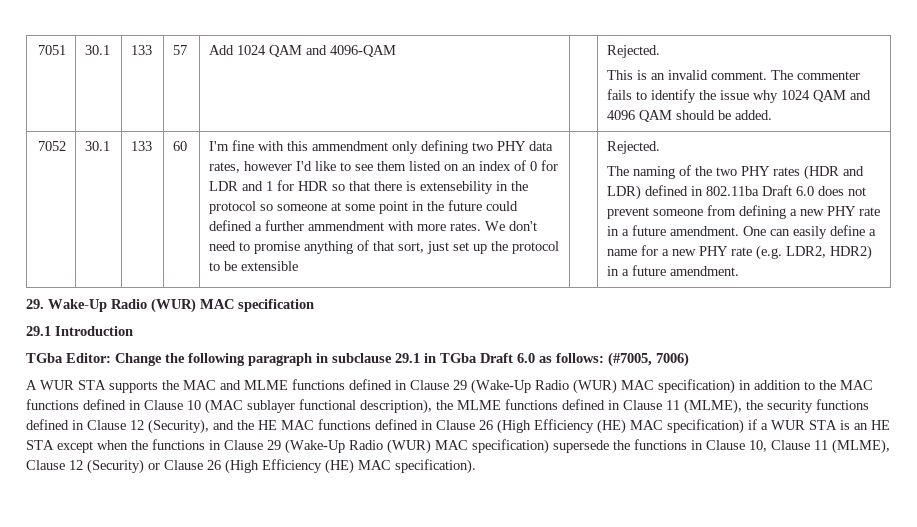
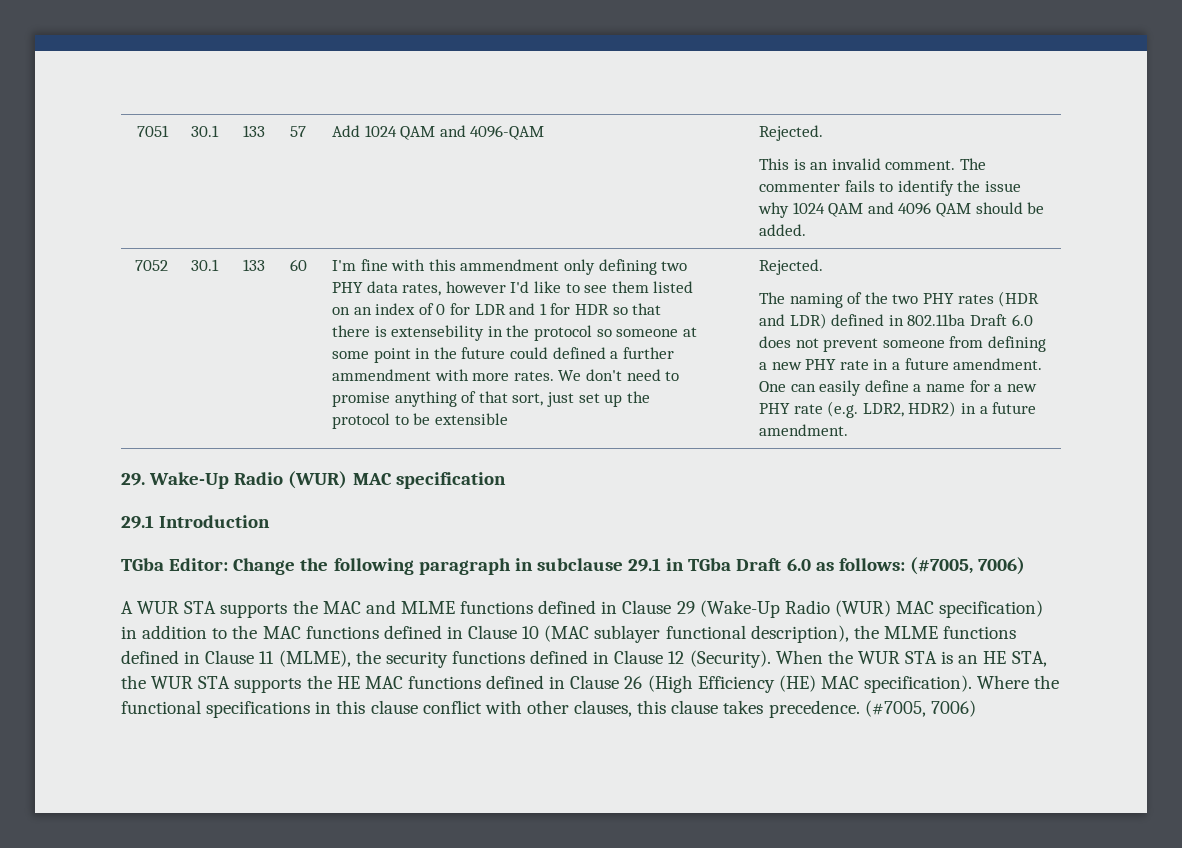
- A WUR STA supports the MAC and MLME functions defined in Clause 29 (Wake-Up Radio (WUR) MAC specification) in addition to the MAC functions defined in Clause 10 (MAC sublayer functional description), the MLME functions defined in Clause 11 (MLME), the security functions defined in Clause 12 (Security), and the HE MAC functions defined in Clause 26 (High Efficiency (HE) MAC specification) if a WUR STA is an HE STA except when the functions in Clause 29 (Wake-Up Radio (WUR) MAC specification) supersede the functions in Clause 10, Clause 11 (MLME), Clause 12 (Security) or Clause 26 (High Efficiency (HE) MAC specification).
+ A WUR STA supports the MAC and MLME functions defined in Clause 29 (Wake-Up Radio (WUR) MAC specification) in addition to the MAC functions defined in Clause 10 (MAC sublayer functional description), the MLME functions defined in Clause 11 (MLME), the security functions defined in Clause 12 (Security). When the WUR STA is an HE STA, the WUR STA supports the HE MAC functions defined in Clause 26 (High Efficiency (HE) MAC specification). Where the functional specifications in this clause conflict with other clauses, this clause takes precedence. (#7005, 7006)

